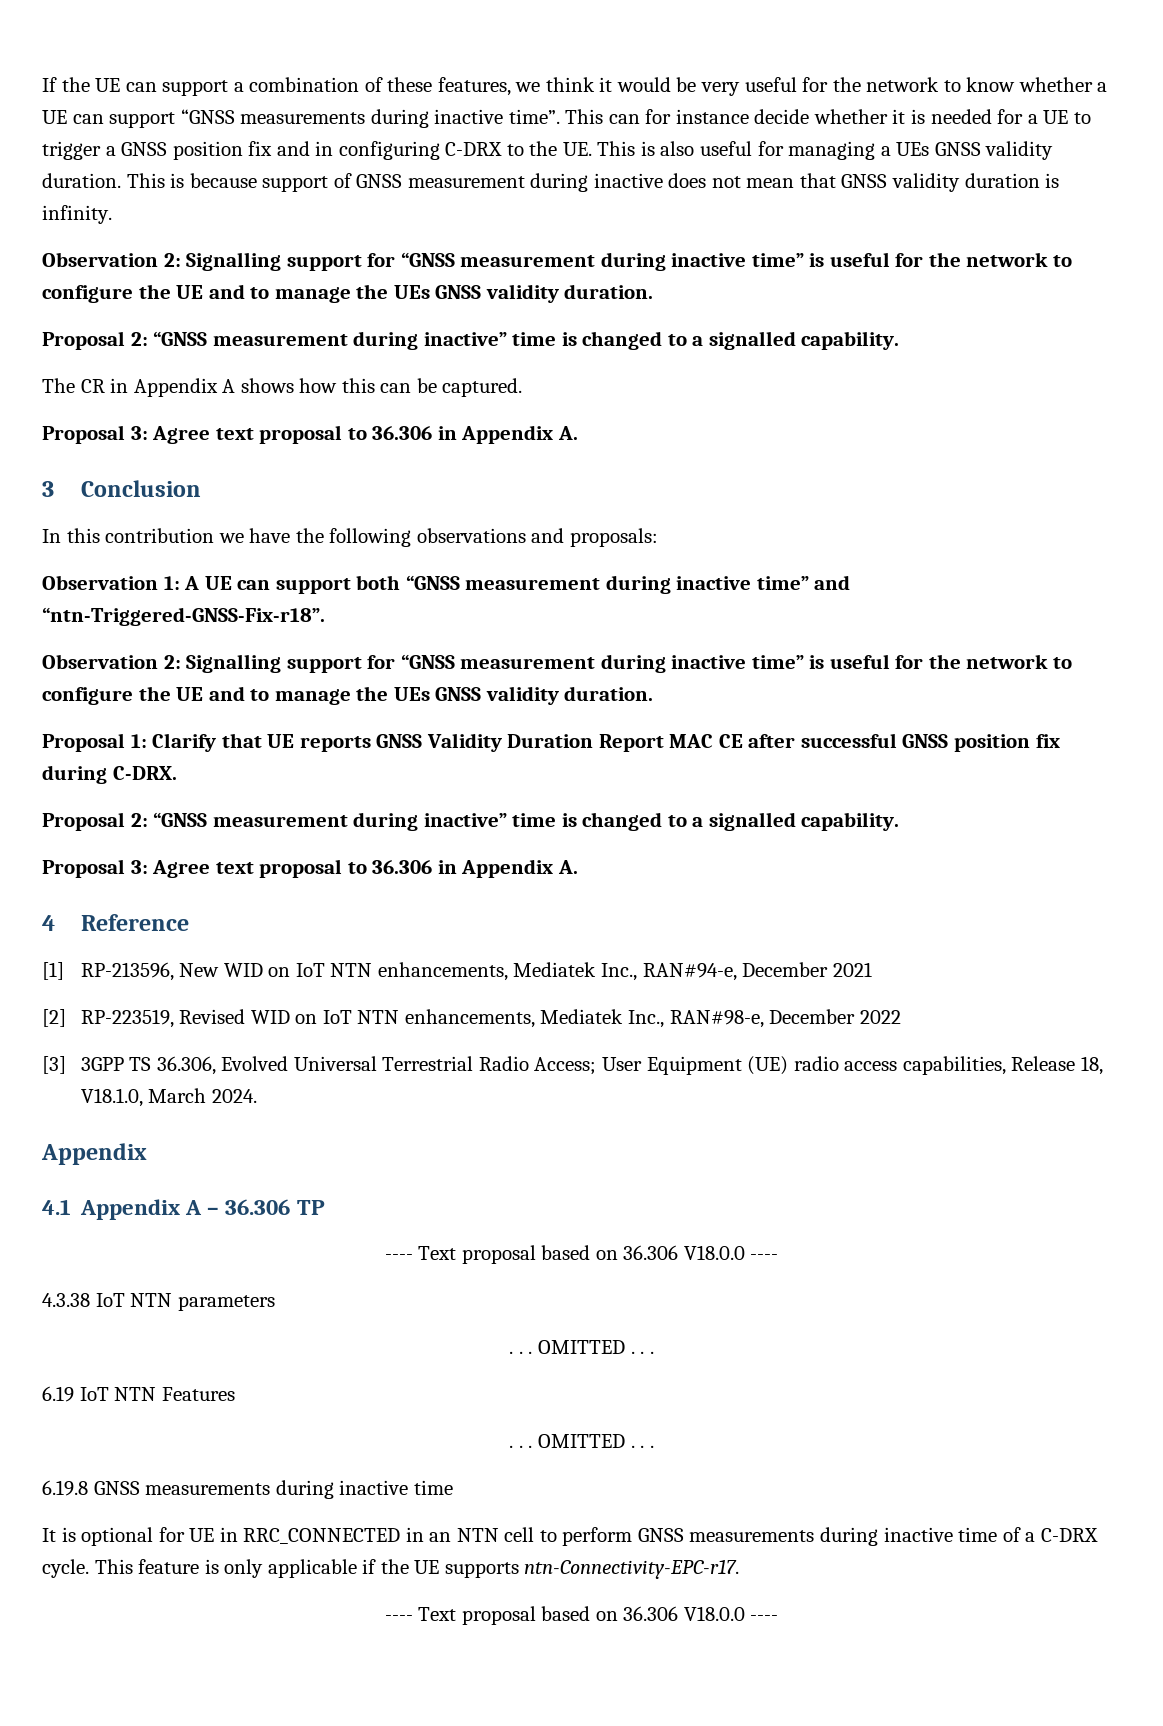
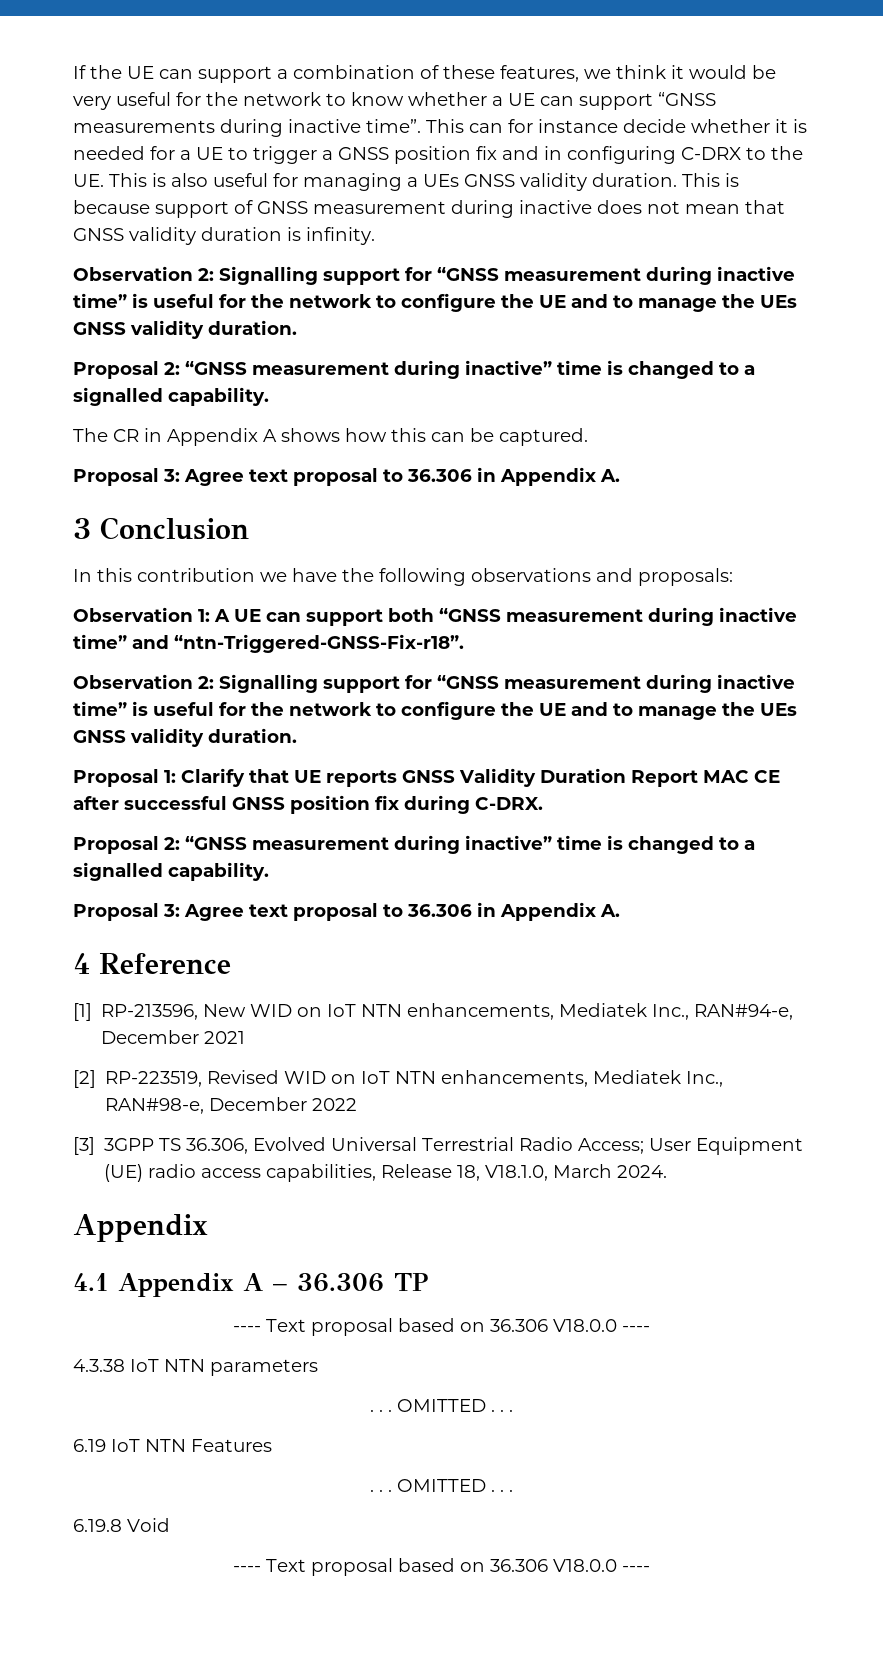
- 6.19.8 GNSS measurements during inactive time
- It is optional for UE in RRC_CONNECTED in an NTN cell to perform GNSS measurements during inactive time of a C-DRX cycle. This feature is only applicable if the UE supports ntn-Connectivity-EPC-r17.
+ 6.19.8 Void

